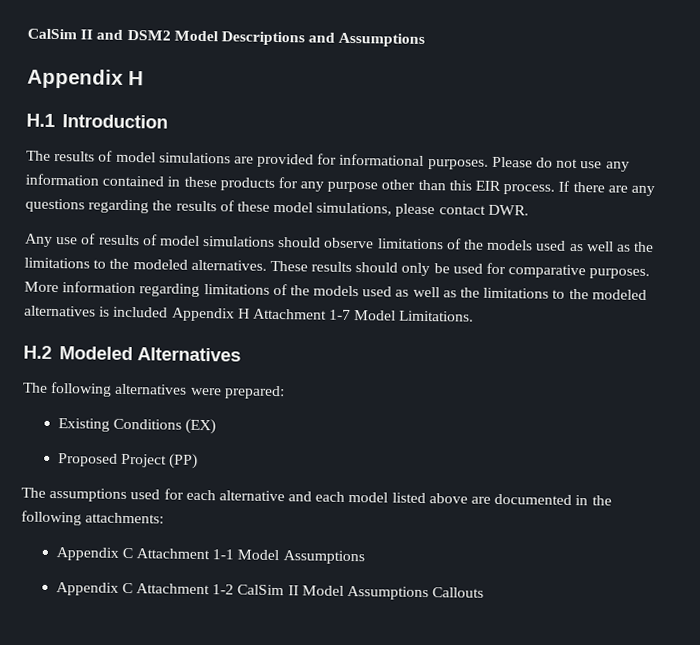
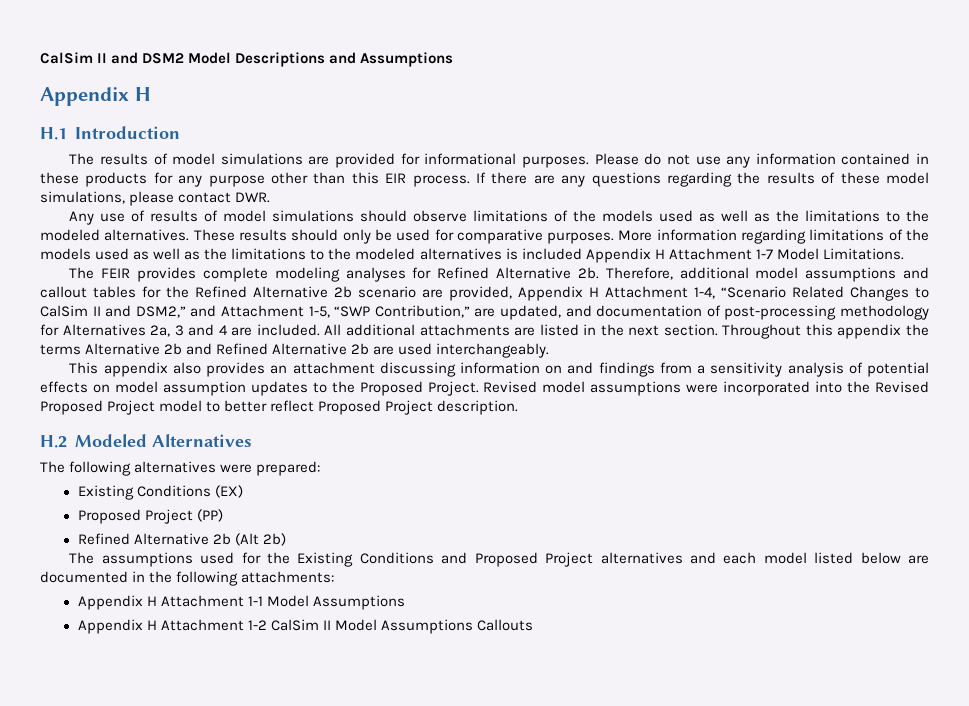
+ The FEIR provides complete modeling analyses for Refined Alternative 2b. Therefore, additional model assumptions and callout tables for the Refined Alternative 2b scenario are provided, Appendix H Attachment 1-4, “Scenario Related Changes to CalSim II and DSM2,” and Attachment 1-5, “SWP Contribution,” are updated, and documentation of post-processing methodology for Alternatives 2a, 3 and 4 are included. All additional attachments are listed in the next section. Throughout this appendix the terms Alternative 2b and Refined Alternative 2b are used interchangeably.
+ This appendix also provides an attachment discussing information on and findings from a sensitivity analysis of potential effects on model assumption updates to the Proposed Project. Revised model assumptions were incorporated into the Revised Proposed Project model to better reflect Proposed Project description.
+ Refined Alternative 2b (Alt 2b)
- The assumptions used for each alternative and each model listed above are documented in the following attachments:
+ The assumptions used for the Existing Conditions and Proposed Project alternatives and each model listed below are documented in the following attachments:
- Appendix C Attachment 1-1 Model Assumptions
+ Appendix H Attachment 1-1 Model Assumptions
- Appendix C Attachment 1-2 CalSim II Model Assumptions Callouts
+ Appendix H Attachment 1-2 CalSim II Model Assumptions Callouts

